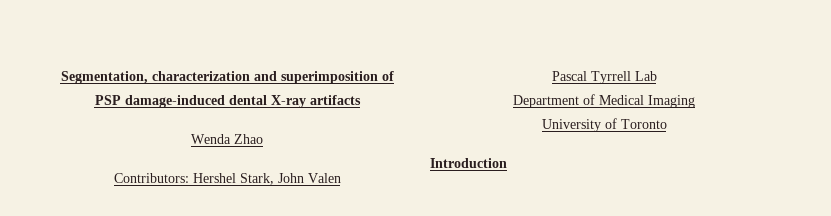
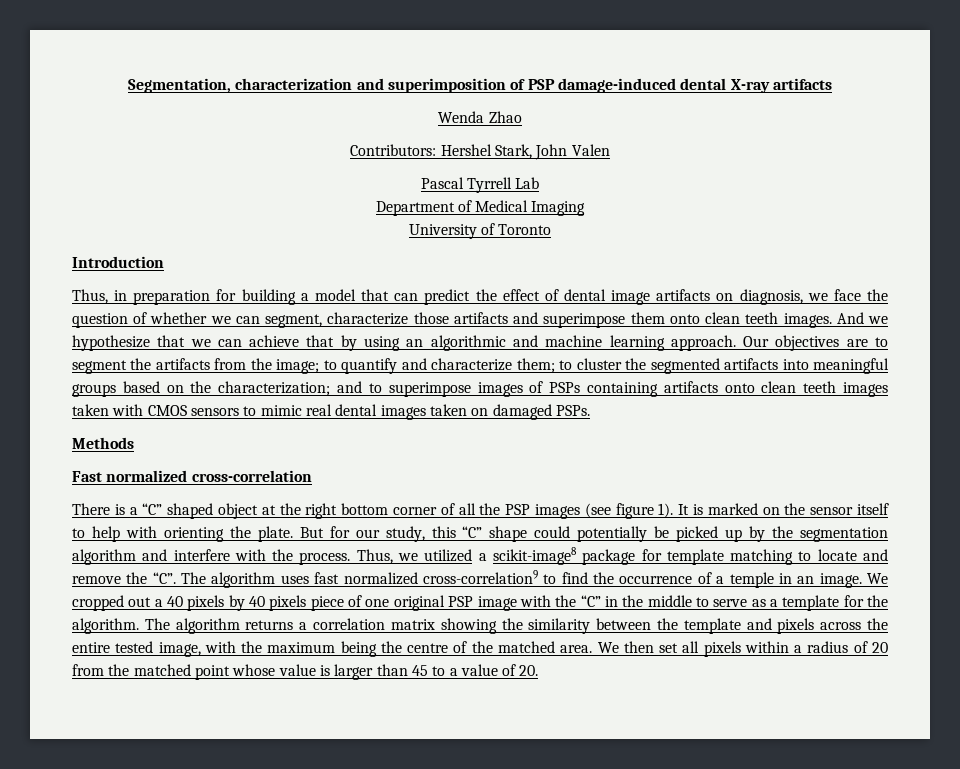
+ Thus, in preparation for building a model that can predict the effect of dental image artifacts on diagnosis, we face the question of whether we can segment, characterize those artifacts and superimpose them onto clean teeth images. And we hypothesize that we can achieve that by using an algorithmic and machine learning approach. Our objectives are to segment the artifacts from the image; to quantify and characterize them; to cluster the segmented artifacts into meaningful groups based on the characterization; and to superimpose images of PSPs containing artifacts onto clean teeth images taken with CMOS sensors to mimic real dental images taken on damaged PSPs.
+ Methods
+ Fast normalized cross-correlation
+ There is a “C” shaped object at the right bottom corner of all the PSP images (see figure 1). It is marked on the sensor itself to help with orienting the plate. But for our study, this “C” shape could potentially be picked up by the segmentation algorithm and interfere with the process. Thus, we utilized a scikit-image8 package for template matching to locate and remove the “C”. The algorithm uses fast normalized cross-correlation9 to find the occurrence of a temple in an image. We cropped out a 40 pixels by 40 pixels piece of one original PSP image with the “C” in the middle to serve as a template for the algorithm. The algorithm returns a correlation matrix showing the similarity between the template and pixels across the entire tested image, with the maximum being the centre of the matched area. We then set all pixels within a radius of 20 from the matched point whose value is larger than 45 to a value of 20.

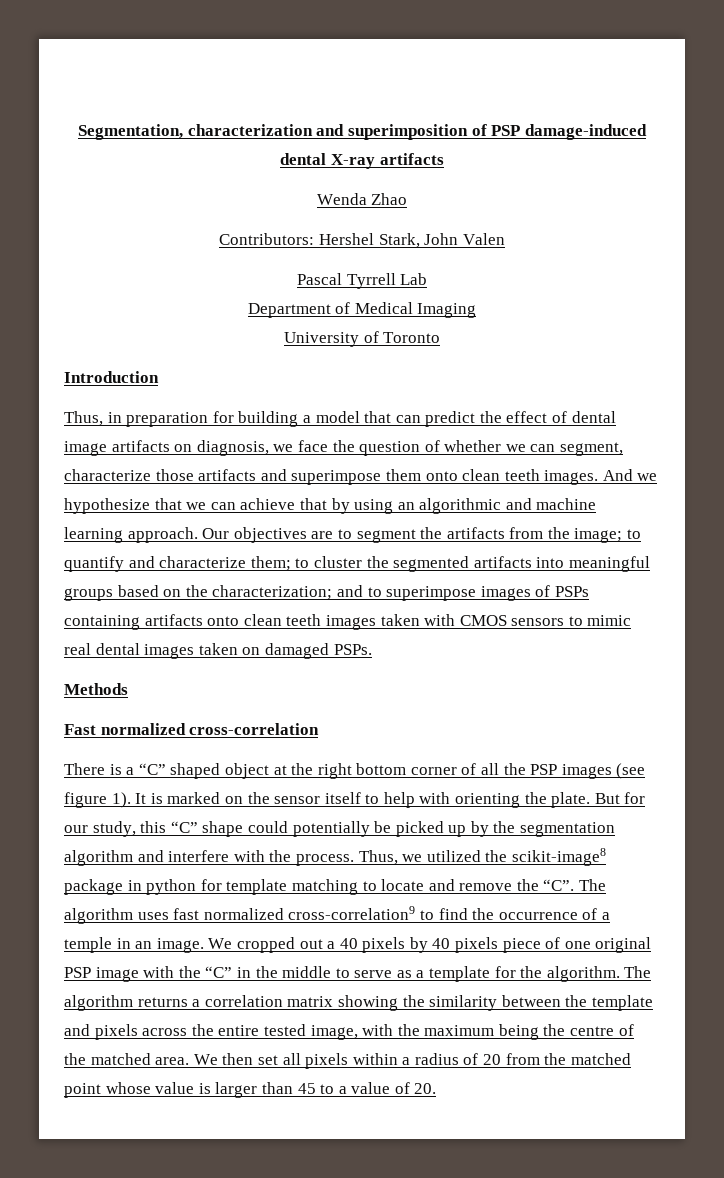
- Thus, we utilized a scikit-image8 package for template matching to locate and remove the “C”. The algorithm uses fast normalized cross-correlation9 to find the occurrence of a temple in an image.
+ Thus, we utilized the scikit-image8 package in python for template matching to locate and remove the “C”. The algorithm uses fast normalized cross-correlation9 to find the occurrence of a temple in an image.

